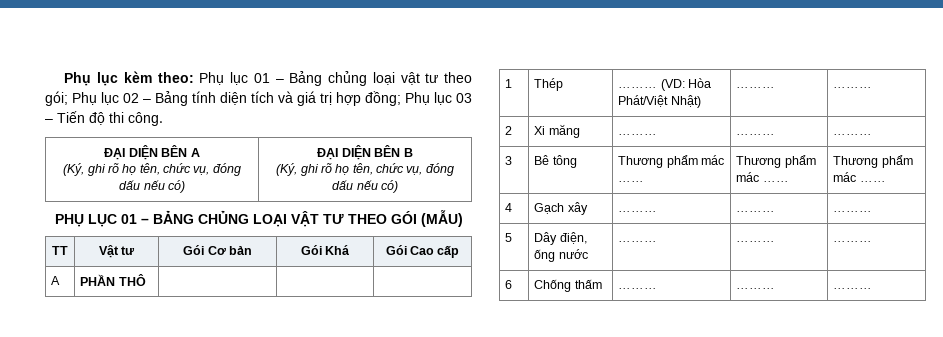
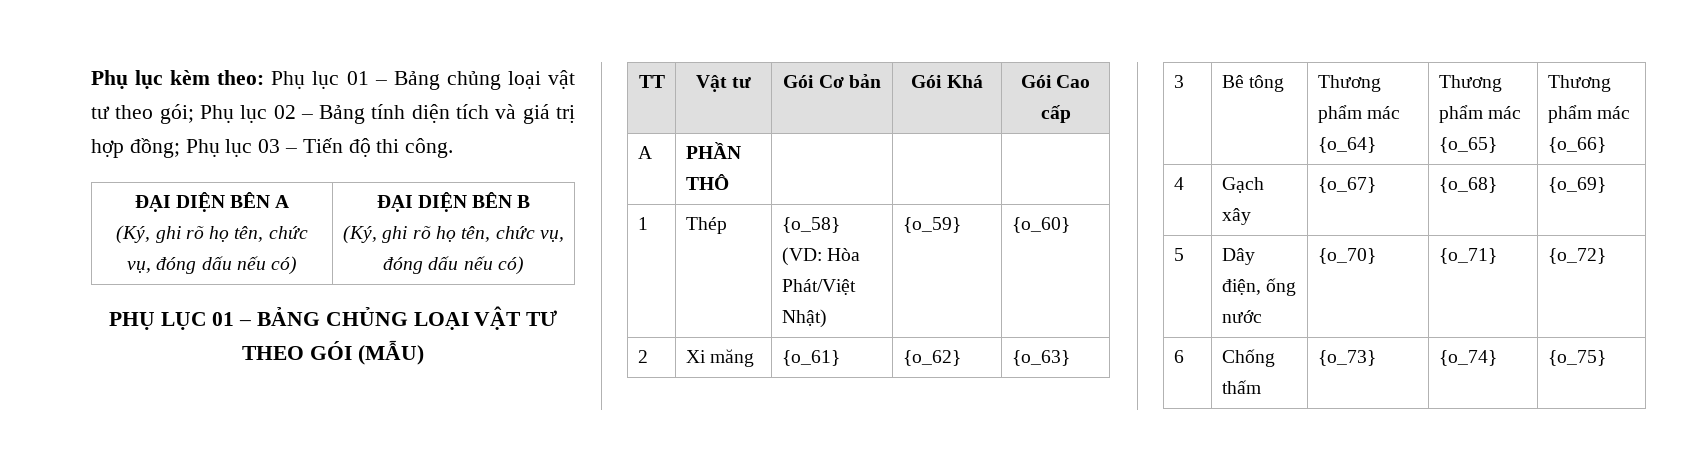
- 1 | Thép | ……… (VD: Hòa Phát/Việt Nhật) | ……… | ………
+ 1 | Thép | {o_58} (VD: Hòa Phát/Việt Nhật) | {o_59} | {o_60}
- 2 | Xi măng | ……… | ……… | ………
+ 2 | Xi măng | {o_61} | {o_62} | {o_63}
- 3 | Bê tông | Thương phẩm mác …… | Thương phẩm mác …… | Thương phẩm mác ……
+ 3 | Bê tông | Thương phẩm mác {o_64} | Thương phẩm mác {o_65} | Thương phẩm mác {o_66}
- 4 | Gạch xây | ……… | ……… | ………
+ 4 | Gạch xây | {o_67} | {o_68} | {o_69}
- 5 | Dây điện, ống nước | ……… | ……… | ………
+ 5 | Dây điện, ống nước | {o_70} | {o_71} | {o_72}
- 6 | Chống thấm | ……… | ……… | ………
+ 6 | Chống thấm | {o_73} | {o_74} | {o_75}

